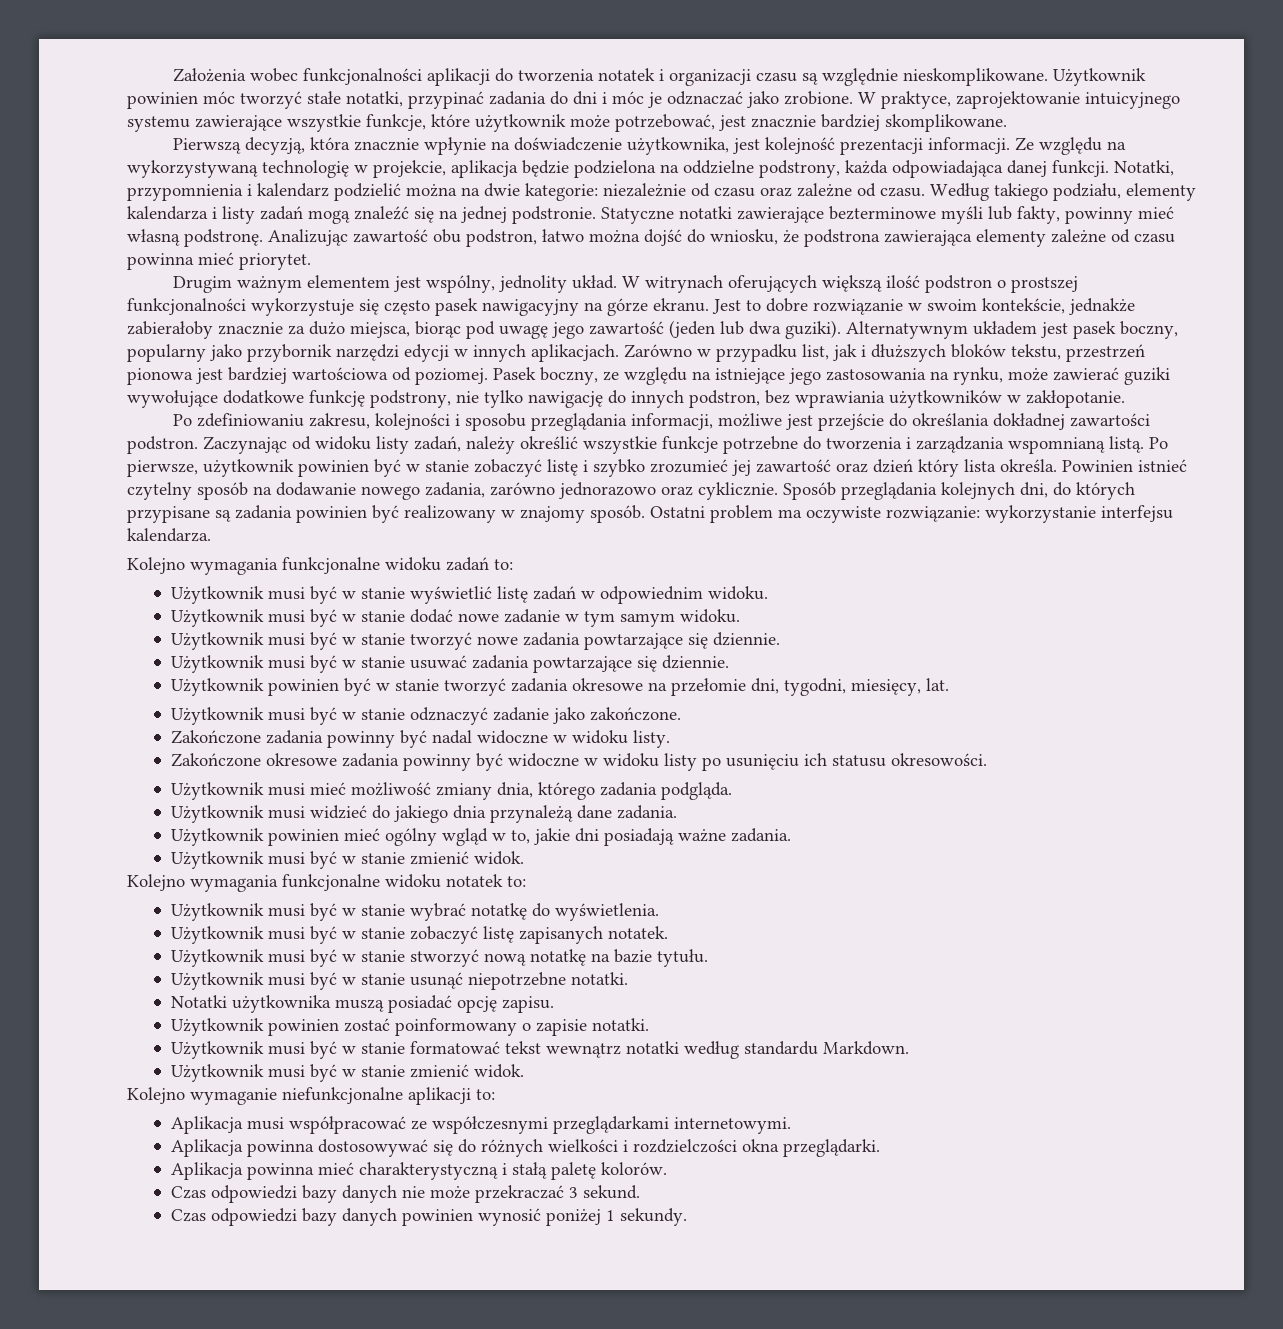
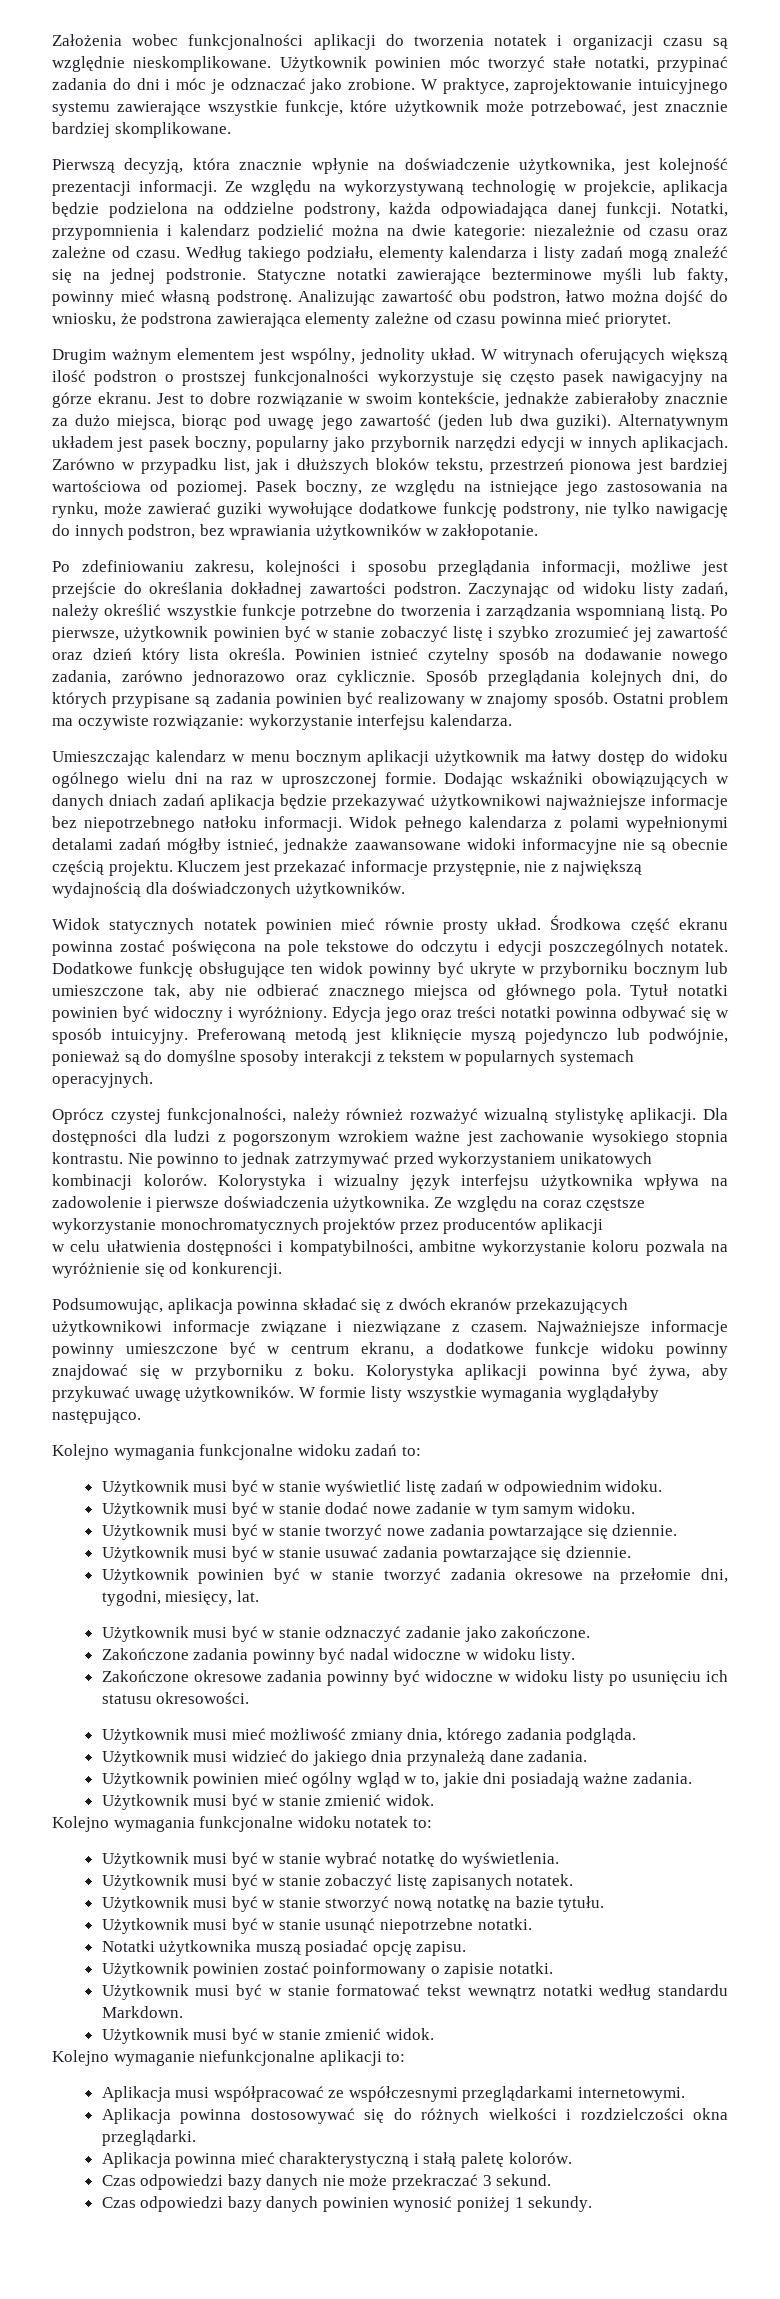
+ Umieszczając kalendarz w menu bocznym aplikacji użytkownik ma łatwy dostęp do widoku ogólnego wielu dni na raz w uproszczonej formie. Dodając wskaźniki obowiązujących w danych dniach zadań aplikacja będzie przekazywać użytkownikowi najważniejsze informacje bez niepotrzebnego natłoku informacji. Widok pełnego kalendarza z polami wypełnionymi detalami zadań mógłby istnieć, jednakże zaawansowane widoki informacyjne nie są obecnie częścią projektu. Kluczem jest przekazać informacje przystępnie, nie z największą wydajnością dla doświadczonych użytkowników.
+ Widok statycznych notatek powinien mieć równie prosty układ. Środkowa część ekranu powinna zostać poświęcona na pole tekstowe do odczytu i edycji poszczególnych notatek. Dodatkowe funkcję obsługujące ten widok powinny być ukryte w przyborniku bocznym lub umieszczone tak, aby nie odbierać znacznego miejsca od głównego pola. Tytuł notatki powinien być widoczny i wyróżniony. Edycja jego oraz treści notatki powinna odbywać się w sposób intuicyjny. Preferowaną metodą jest kliknięcie myszą pojedynczo lub podwójnie, ponieważ są do domyślne sposoby interakcji z tekstem w popularnych systemach operacyjnych.
+ Oprócz czystej funkcjonalności, należy również rozważyć wizualną stylistykę aplikacji. Dla dostępności dla ludzi z pogorszonym wzrokiem ważne jest zachowanie wysokiego stopnia kontrastu. Nie powinno to jednak zatrzymywać przed wykorzystaniem unikatowych kombinacji kolorów. Kolorystyka i wizualny język interfejsu użytkownika wpływa na zadowolenie i pierwsze doświadczenia użytkownika. Ze względu na coraz częstsze wykorzystanie monochromatycznych projektów przez producentów aplikacji
+ w celu ułatwienia dostępności i kompatybilności, ambitne wykorzystanie koloru pozwala na wyróżnienie się od konkurencji.
+ Podsumowując, aplikacja powinna składać się z dwóch ekranów przekazujących użytkownikowi informacje związane i niezwiązane z czasem. Najważniejsze informacje powinny umieszczone być w centrum ekranu, a dodatkowe funkcje widoku powinny znajdować się w przyborniku z boku. Kolorystyka aplikacji powinna być żywa, aby przykuwać uwagę użytkowników. W formie listy wszystkie wymagania wyglądałyby następująco.

